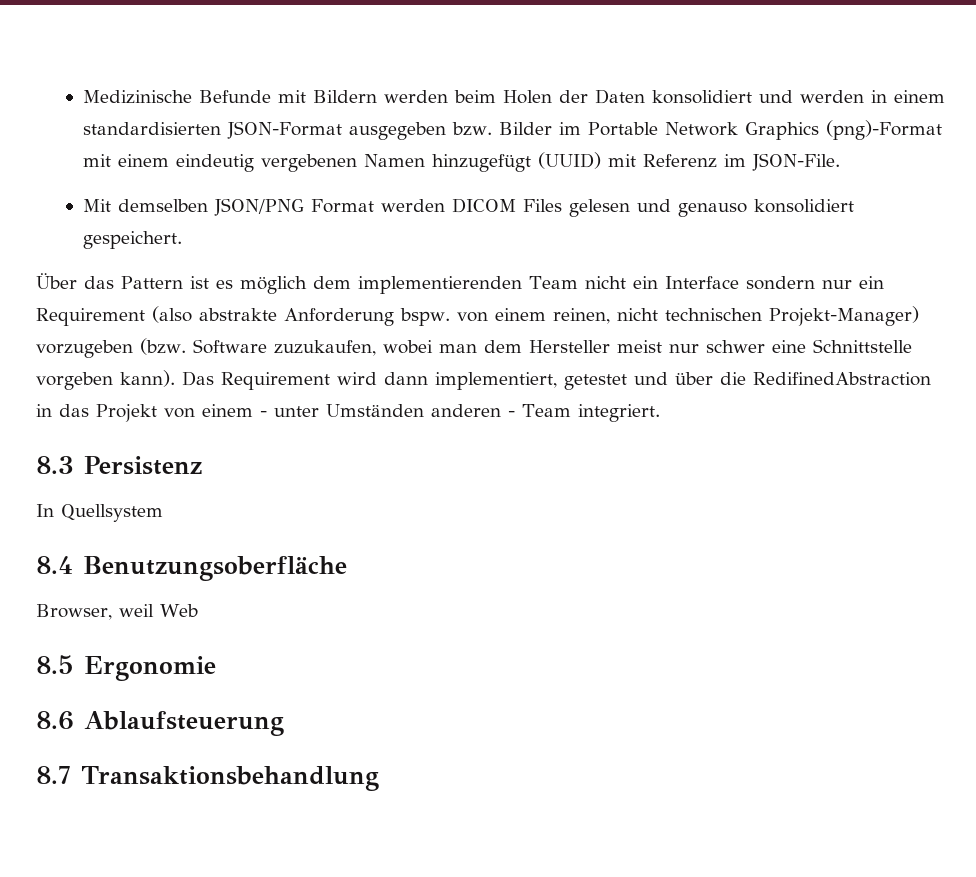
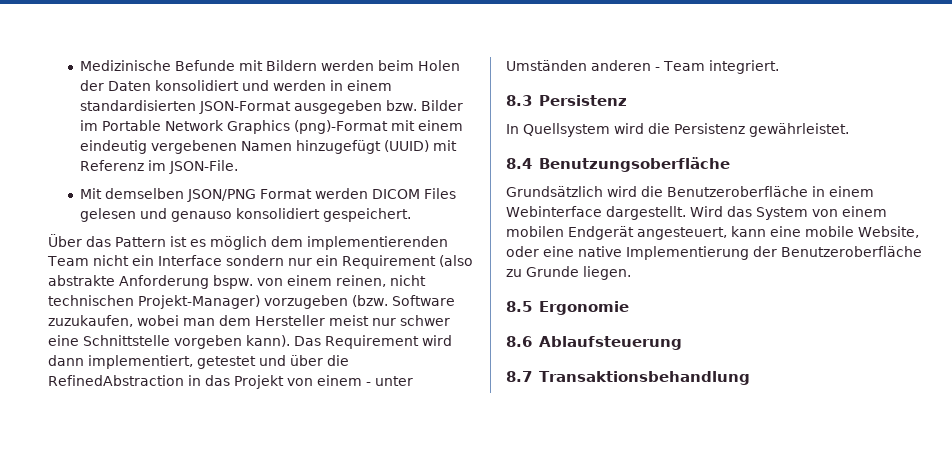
- Das Requirement wird dann implementiert, getestet und über die RedifinedAbstraction in das Projekt von einem - unter Umständen anderen - Team integriert.
+ Das Requirement wird dann implementiert, getestet und über die RefinedAbstraction in das Projekt von einem - unter Umständen anderen - Team integriert.
- In Quellsystem
+ In Quellsystem wird die Persistenz gewährleistet.
  8.4 Benutzungsoberfläche
- Browser, weil Web
+ Grundsätzlich wird die Benutzeroberfläche in einem Webinterface dargestellt. Wird das System von einem mobilen Endgerät angesteuert, kann eine mobile Website, oder eine native Implementierung der Benutzeroberfläche zu Grunde liegen.

